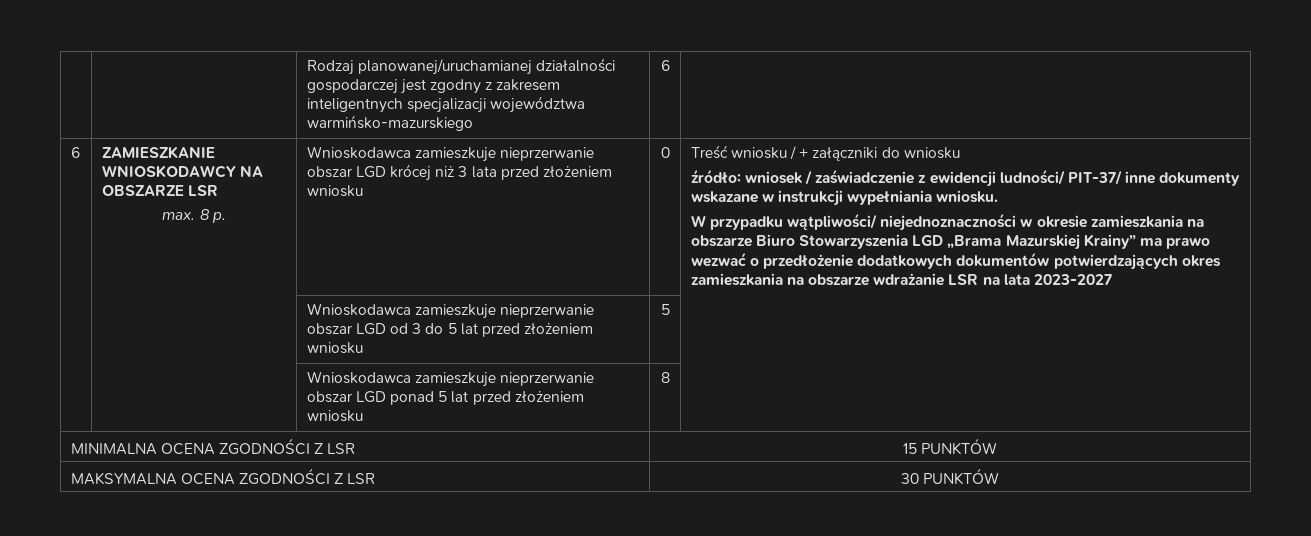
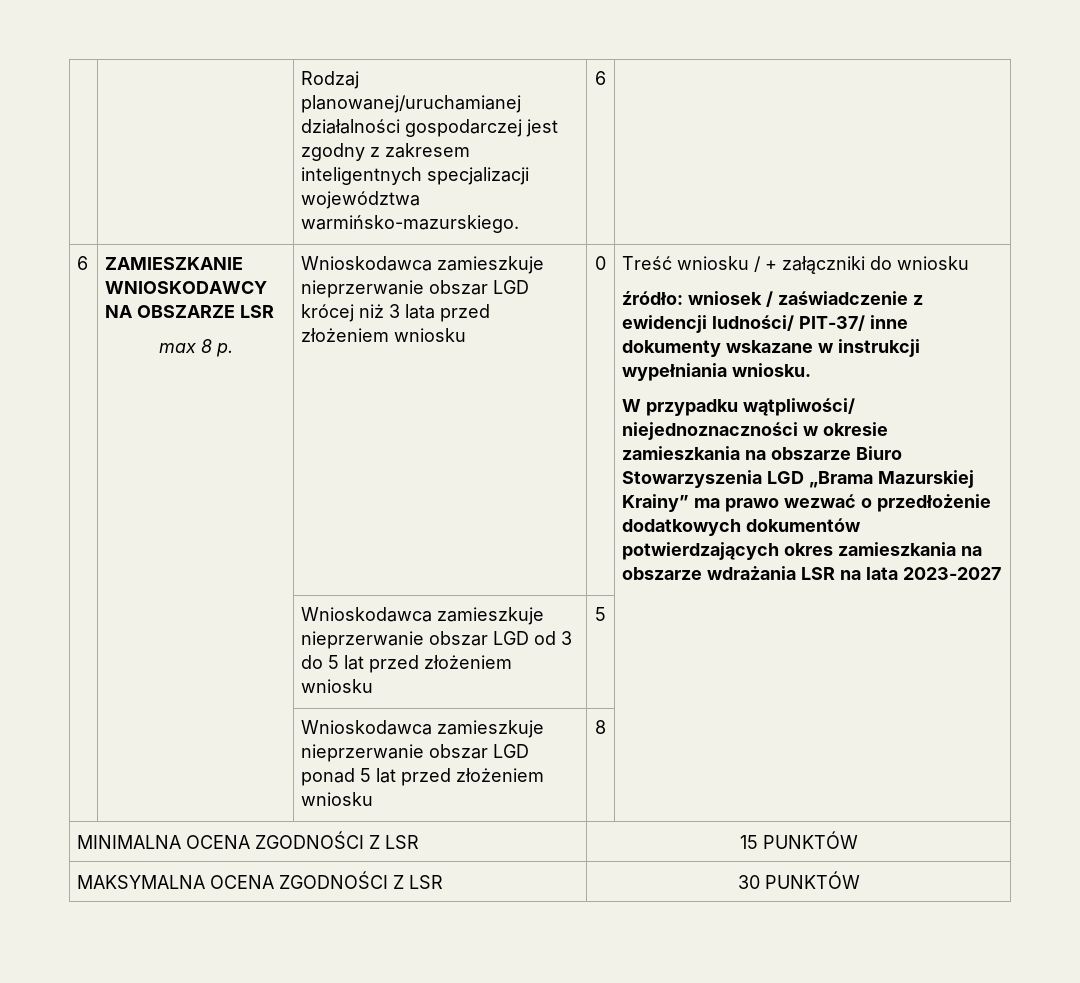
- | | Rodzaj planowanej/uruchamianej działalności gospodarczej jest zgodny z zakresem inteligentnych specjalizacji województwa warmińsko-mazurskiego | 6 |
+ | | Rodzaj planowanej/uruchamianej działalności gospodarczej jest zgodny z zakresem inteligentnych specjalizacji województwa warmińsko-mazurskiego. | 6 |
- max. 8 p.
+ max 8 p.
- W przypadku wątpliwości/ niejednoznaczności w okresie zamieszkania na obszarze Biuro Stowarzyszenia LGD „Brama Mazurskiej Krainy” ma prawo wezwać o przedłożenie dodatkowych dokumentów potwierdzających okres zamieszkania na obszarze wdrażanie LSR na lata 2023-2027
+ W przypadku wątpliwości/ niejednoznaczności w okresie zamieszkania na obszarze Biuro Stowarzyszenia LGD „Brama Mazurskiej Krainy” ma prawo wezwać o przedłożenie dodatkowych dokumentów potwierdzających okres zamieszkania na obszarze wdrażania LSR na lata 2023-2027

